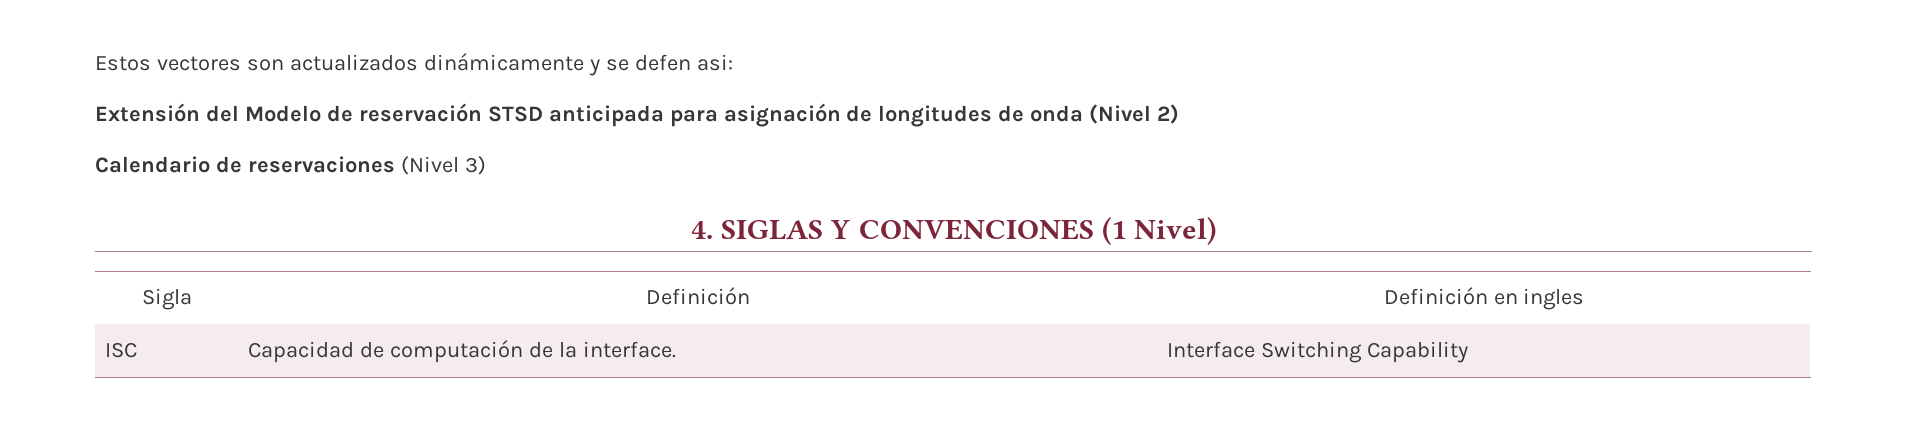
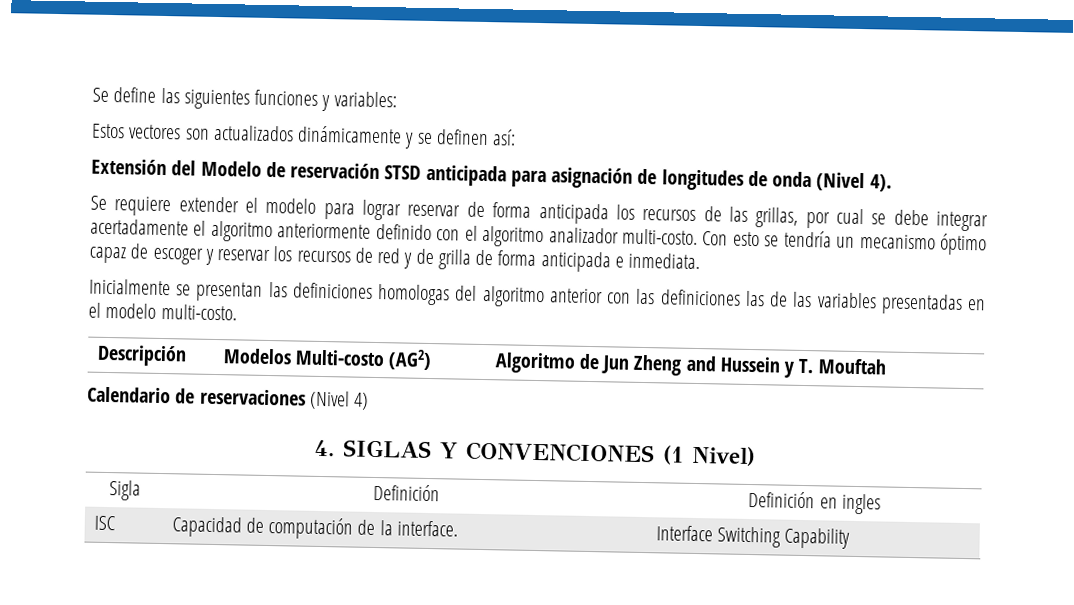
+ Se define las siguientes funciones y variables:
- Estos vectores son actualizados dinámicamente y se defen asi:
+ Estos vectores son actualizados dinámicamente y se definen así:
- Extensión del Modelo de reservación STSD anticipada para asignación de longitudes de onda (Nivel 2)
+ Extensión del Modelo de reservación STSD anticipada para asignación de longitudes de onda (Nivel 4).
+ Se requiere extender el modelo para lograr reservar de forma anticipada los recursos de las grillas, por cual se debe integrar acertadamente el algoritmo anteriormente definido con el algoritmo analizador multi-costo. Con esto se tendría un mecanismo óptimo capaz de escoger y reservar los recursos de red y de grilla de forma anticipada e inmediata.
+ Inicialmente se presentan las definiciones homologas del algoritmo anterior con las definiciones las de las variables presentadas en el modelo multi-costo.
+ Descripción | Modelos Multi-costo (AG2) | Algoritmo de Jun Zheng and Hussein y T. Mouftah
- Calendario de reservaciones (Nivel 3)
+ Calendario de reservaciones (Nivel 4)

